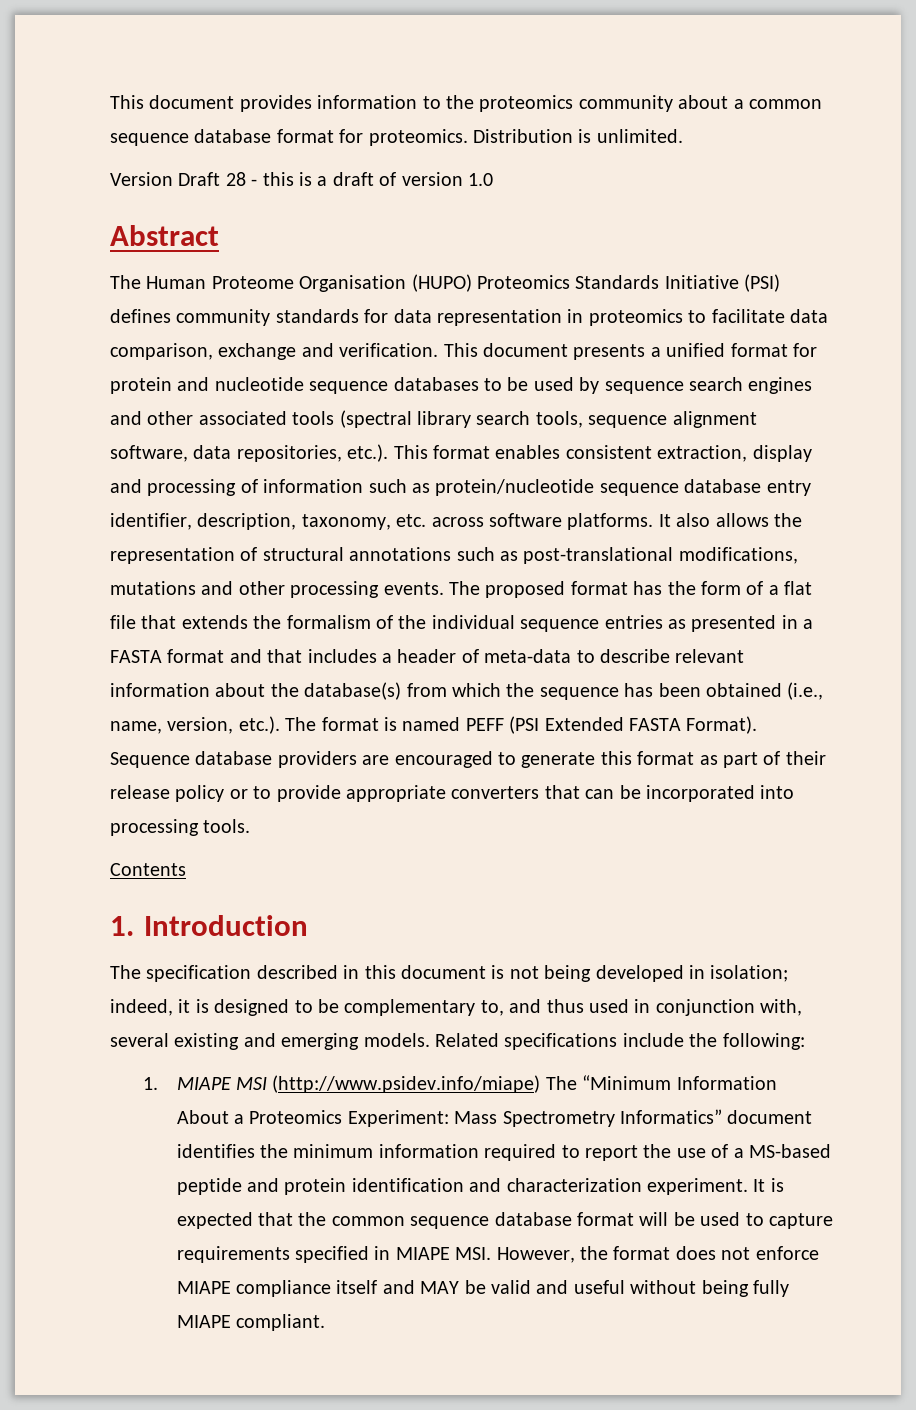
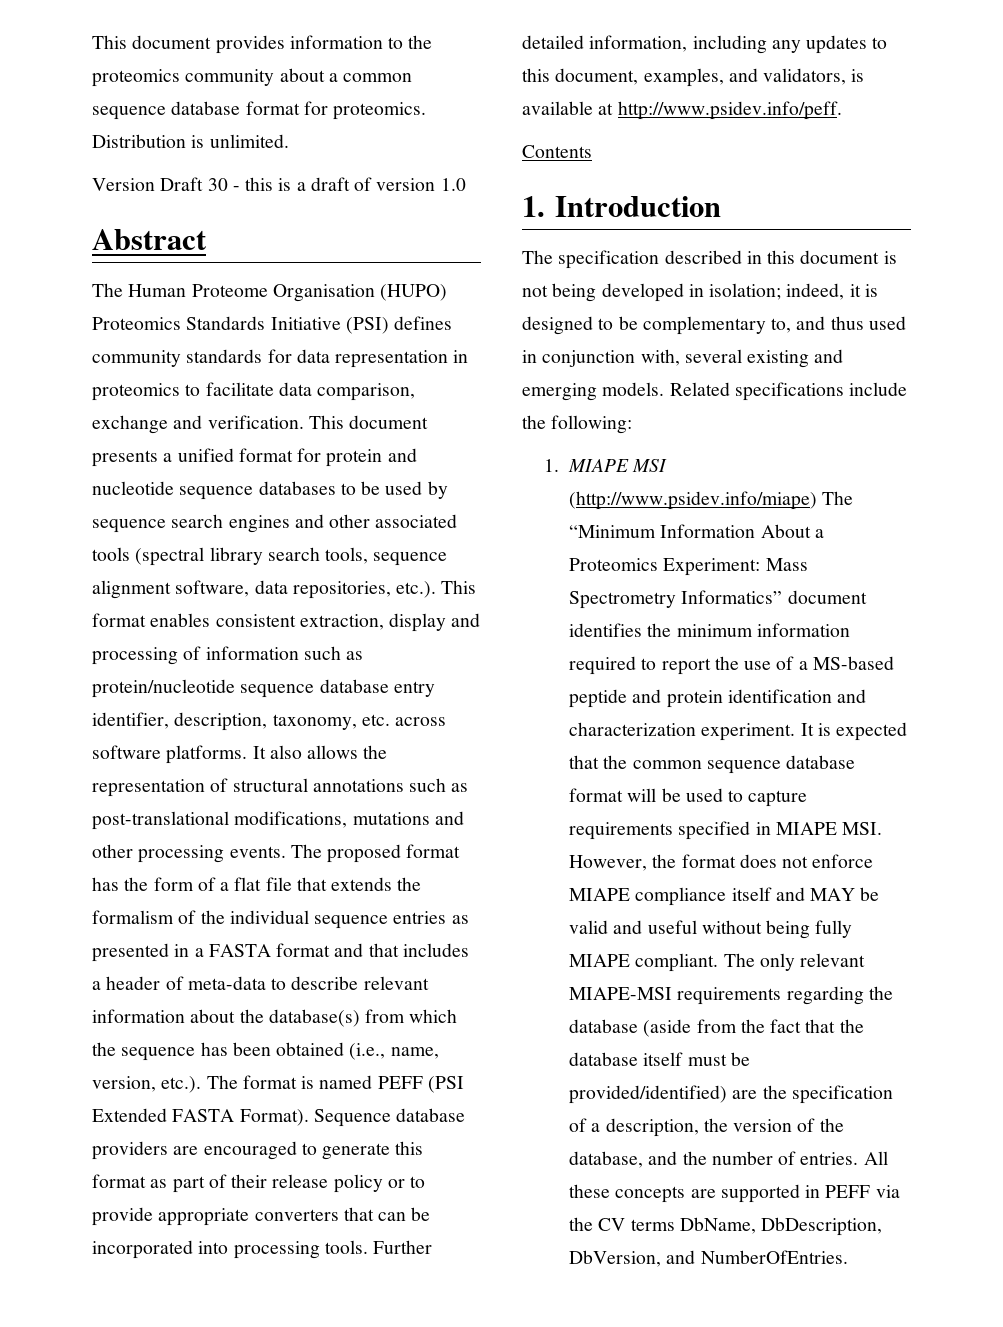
- Version Draft 28 - this is a draft of version 1.0
+ Version Draft 30 - this is a draft of version 1.0
+ Further detailed information, including any updates to this document, examples, and validators, is available at http://www.psidev.info/peff.
+ The only relevant MIAPE-MSI requirements regarding the database (aside from the fact that the database itself must be provided/identified) are the specification of a description, the version of the database, and the number of entries. All these concepts are supported in PEFF via the CV terms DbName, DbDescription, DbVersion, and NumberOfEntries.

